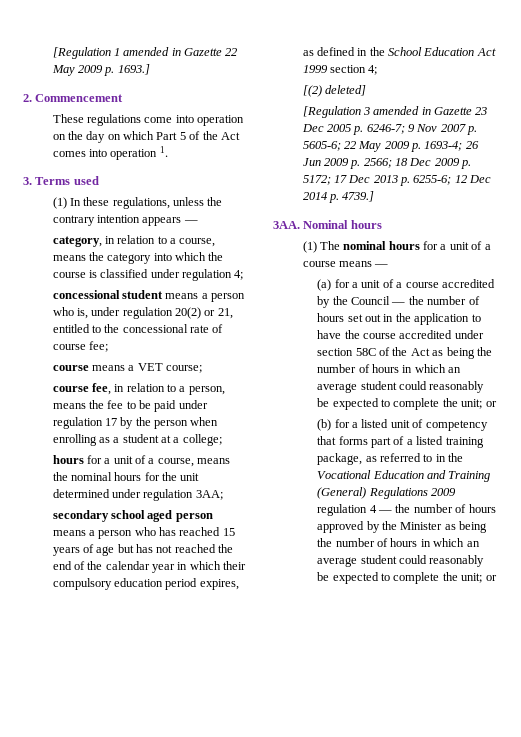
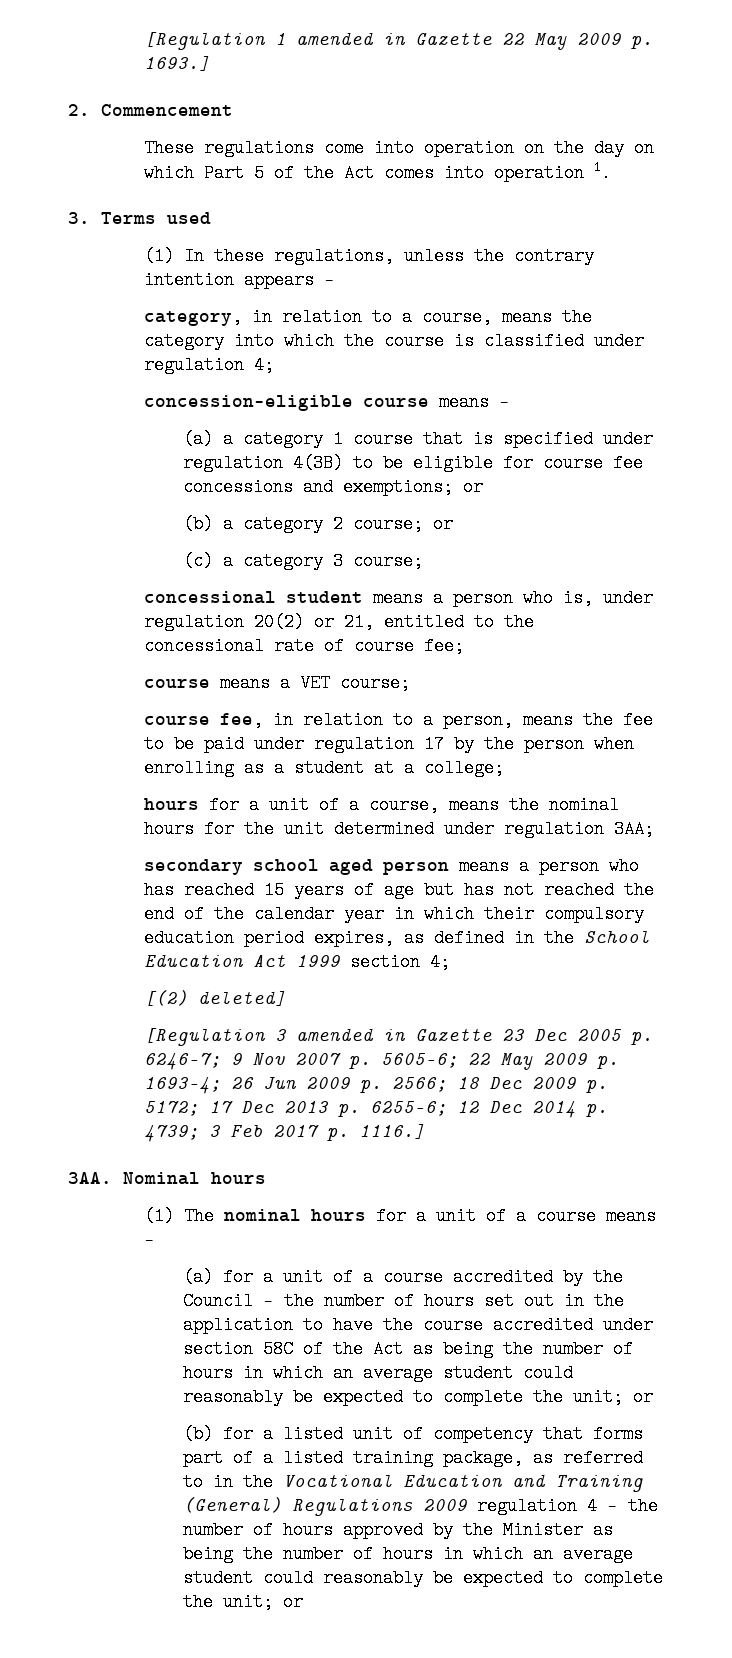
+ concession-eligible course means —
+ (a) a category 1 course that is specified under regulation 4(3B) to be eligible for course fee concessions and exemptions; or
+ (b) a category 2 course; or
+ (c) a category 3 course;
- [Regulation 3 amended in Gazette 23 Dec 2005 p. 6246-7; 9 Nov 2007 p. 5605-6; 22 May 2009 p. 1693-4; 26 Jun 2009 p. 2566; 18 Dec 2009 p. 5172; 17 Dec 2013 p. 6255-6; 12 Dec 2014 p. 4739.]
+ [Regulation 3 amended in Gazette 23 Dec 2005 p. 6246-7; 9 Nov 2007 p. 5605-6; 22 May 2009 p. 1693-4; 26 Jun 2009 p. 2566; 18 Dec 2009 p. 5172; 17 Dec 2013 p. 6255-6; 12 Dec 2014 p. 4739; 3 Feb 2017 p. 1116.]

